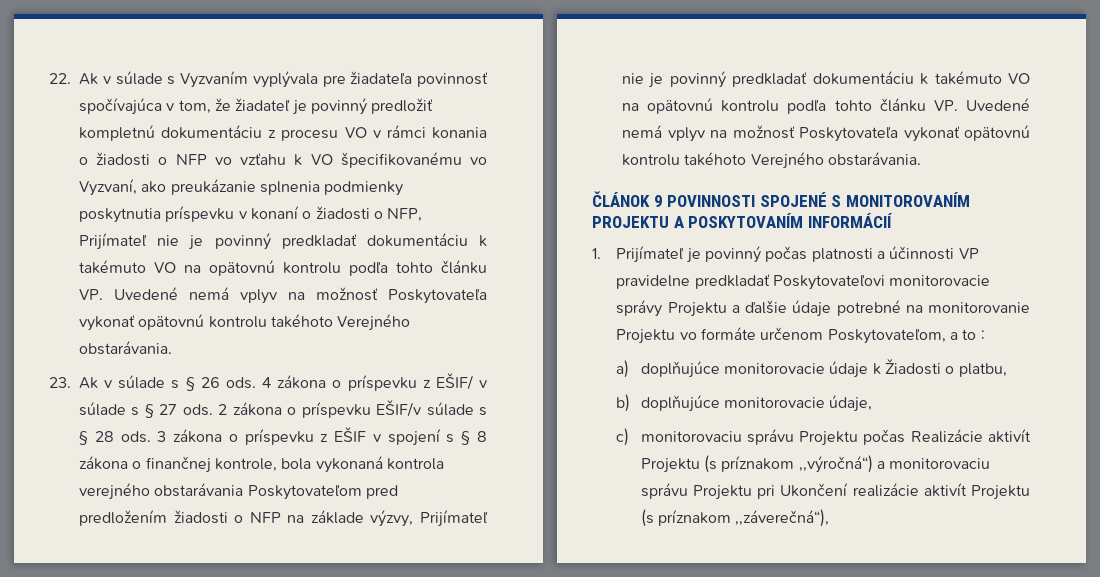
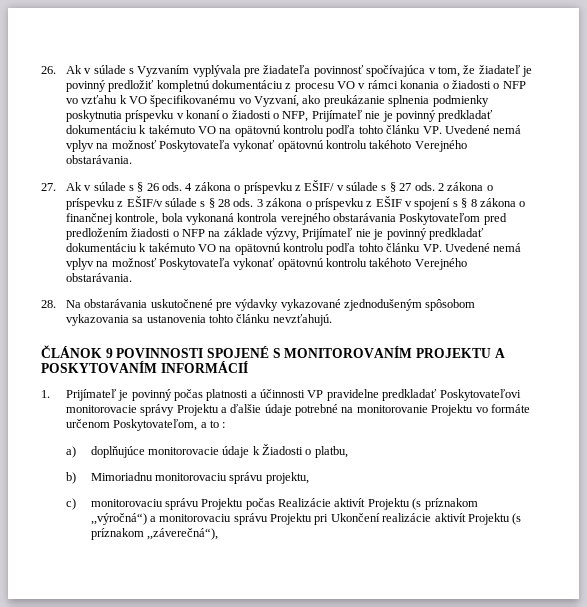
- 22. Ak v súlade s Vyzvaním vyplývala pre žiadateľa povinnosť spočívajúca v tom, že žiadateľ je povinný predložiť kompletnú dokumentáciu z procesu VO v rámci konania o žiadosti o NFP vo vzťahu k VO špecifikovanému vo Vyzvaní, ako preukázanie splnenia podmienky poskytnutia príspevku v konaní o žiadosti o NFP, Prijímateľ nie je povinný predkladať dokumentáciu k takémuto VO na opätovnú kontrolu podľa tohto článku VP. Uvedené nemá vplyv na možnosť Poskytovateľa vykonať opätovnú kontrolu takéhoto Verejného obstarávania.
+ 26. Ak v súlade s Vyzvaním vyplývala pre žiadateľa povinnosť spočívajúca v tom, že žiadateľ je povinný predložiť kompletnú dokumentáciu z procesu VO v rámci konania o žiadosti o NFP vo vzťahu k VO špecifikovanému vo Vyzvaní, ako preukázanie splnenia podmienky poskytnutia príspevku v konaní o žiadosti o NFP, Prijímateľ nie je povinný predkladať dokumentáciu k takémuto VO na opätovnú kontrolu podľa tohto článku VP. Uvedené nemá vplyv na možnosť Poskytovateľa vykonať opätovnú kontrolu takéhoto Verejného obstarávania.
- 23. Ak v súlade s § 26 ods.
+ 27. Ak v súlade s § 26 ods.
- 2 zákona o príspevku EŠIF/v súlade s § 28 ods.
+ 2 zákona o príspevku z EŠIF/v súlade s § 28 ods.
+ 28. Na obstarávania uskutočnené pre výdavky vykazované zjednodušeným spôsobom vykazovania sa ustanovenia tohto článku nevzťahujú.
- b) doplňujúce monitorovacie údaje,
+ b) Mimoriadnu monitorovaciu správu projektu,

